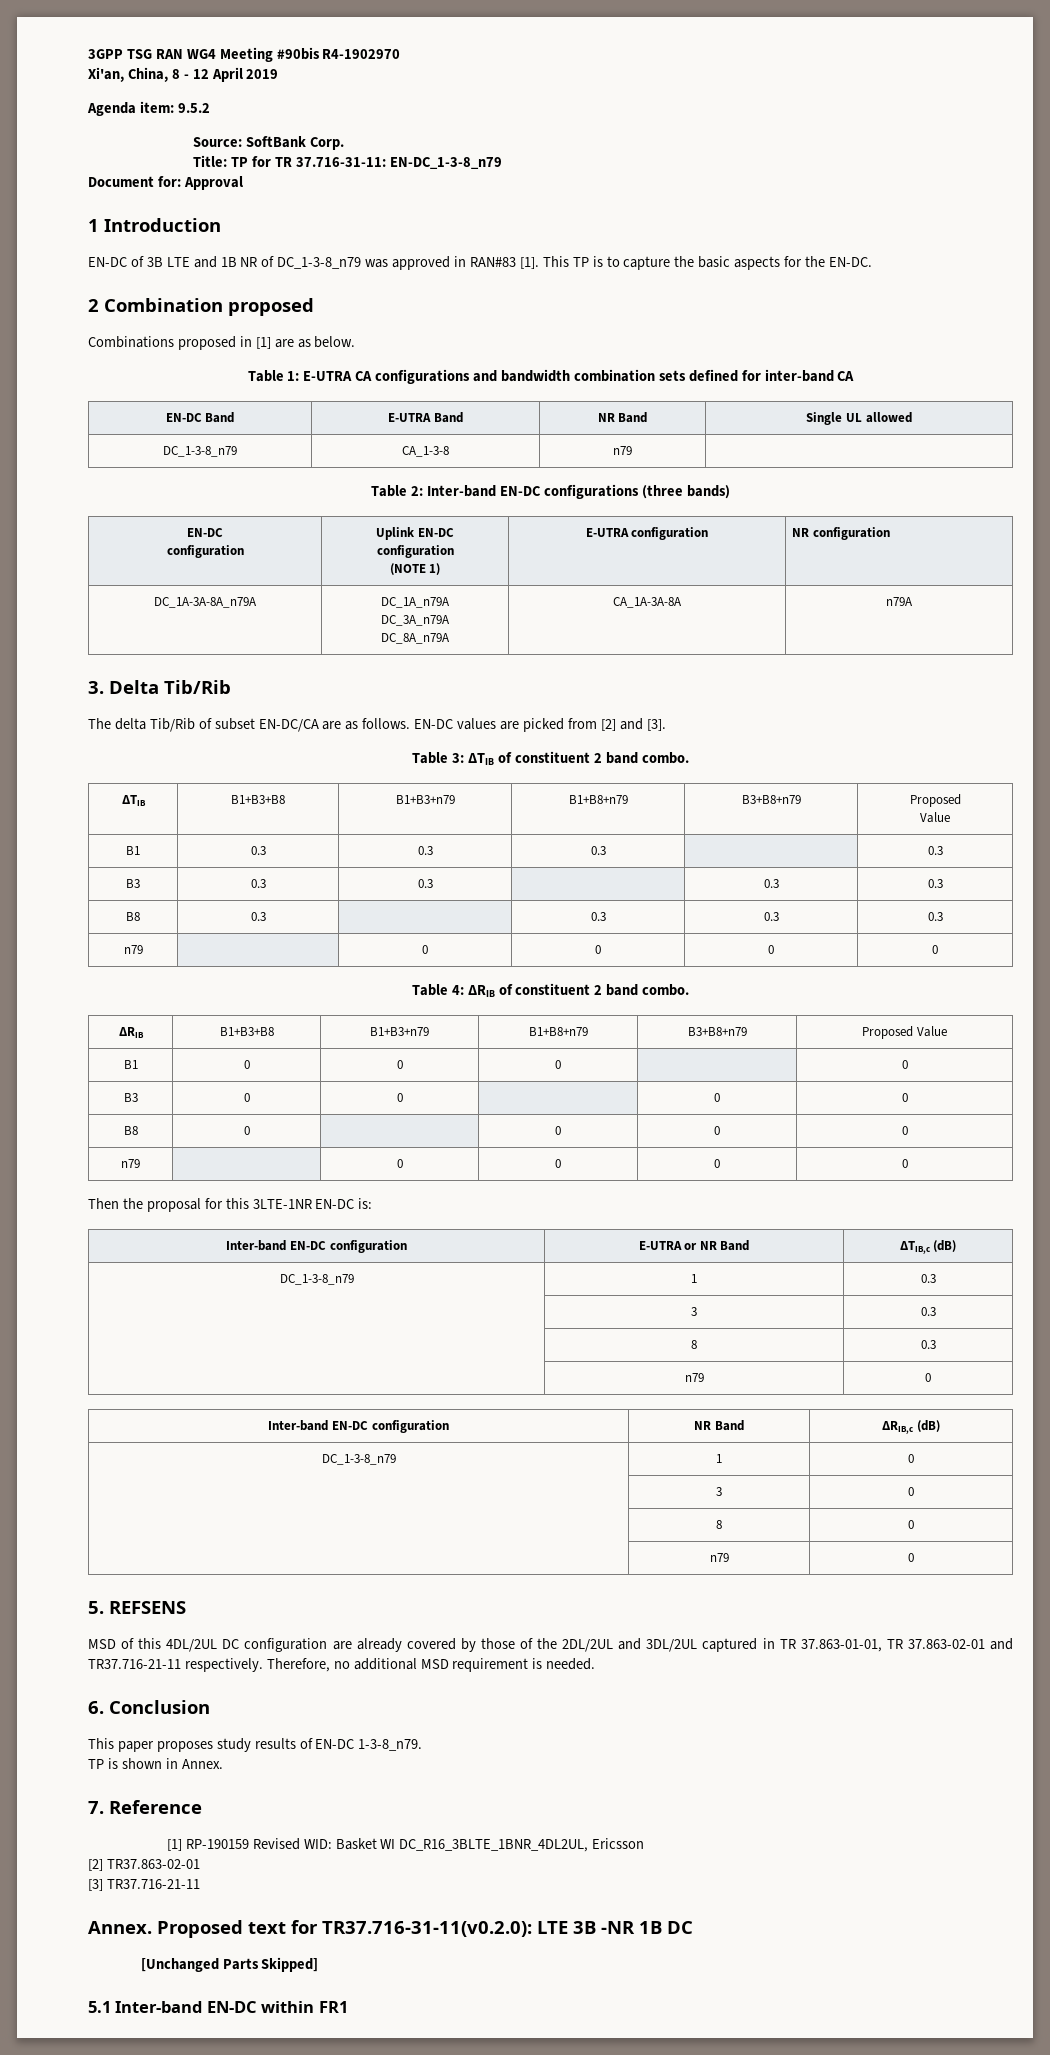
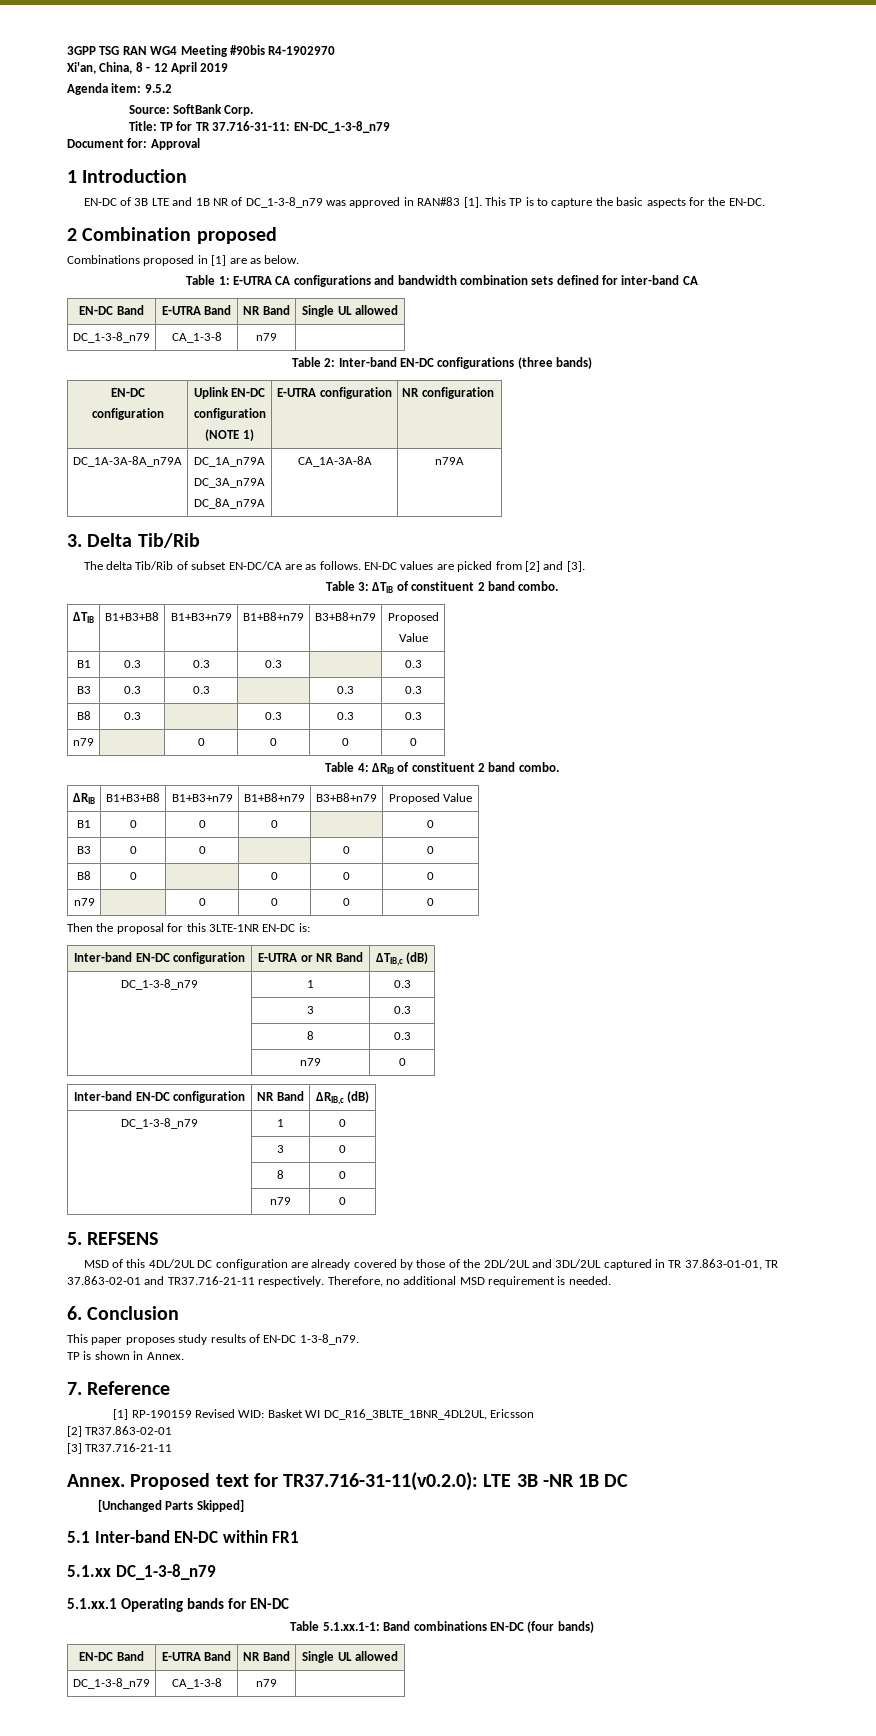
+ 5.1.xx DC_1-3-8_n79
+ 5.1.xx.1 Operating bands for EN-DC
+ Table 5.1.xx.1-1: Band combinations EN-DC (four bands)
+ EN-DC Band | E-UTRA Band | NR Band | Single UL allowed
+ DC_1-3-8_n79 | CA_1-3-8 | n79 |

